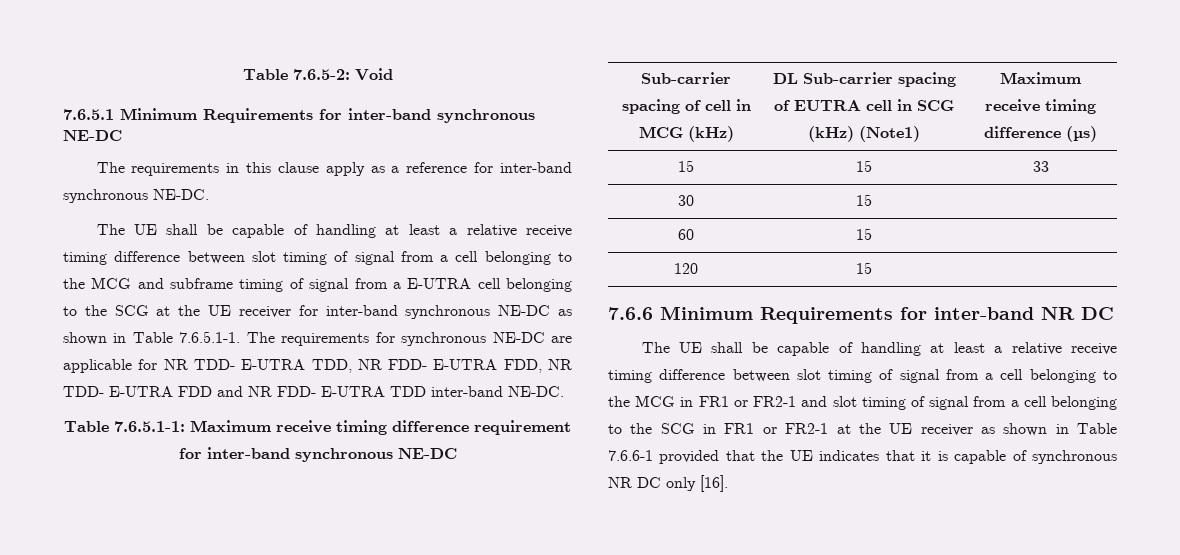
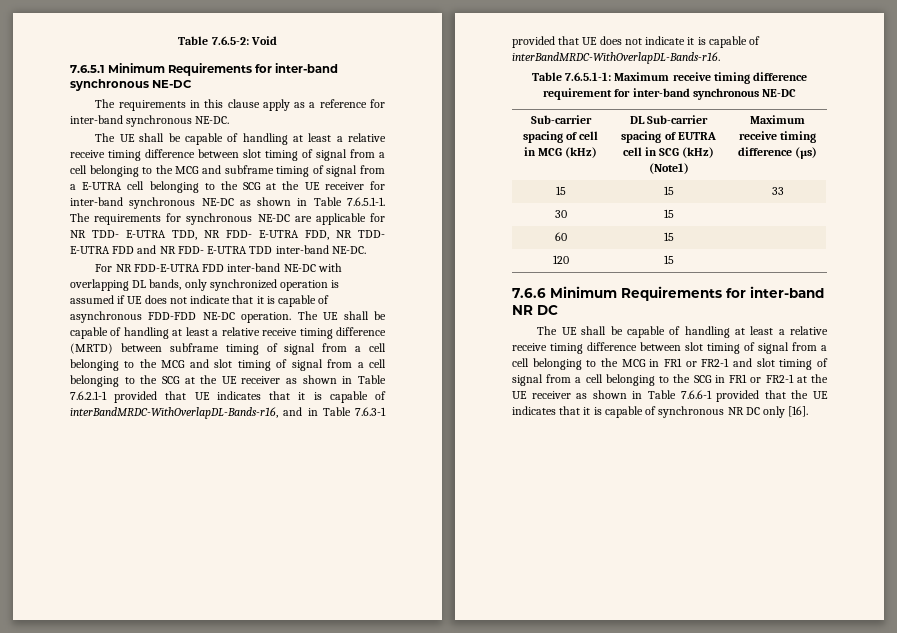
+ For NR FDD-E-UTRA FDD inter-band NE-DC with overlapping DL bands, only synchronized operation is assumed if UE does not indicate that it is capable of asynchronous FDD-FDD NE-DC operation. The UE shall be capable of handling at least a relative receive timing difference (MRTD) between subframe timing of signal from a cell belonging to the MCG and slot timing of signal from a cell belonging to the SCG at the UE receiver as shown in Table 7.6.2.1-1 provided that UE indicates that it is capable of interBandMRDC-WithOverlapDL-Bands-r16, and in Table 7.6.3-1 provided that UE does not indicate it is capable of interBandMRDC-WithOverlapDL-Bands-r16.

